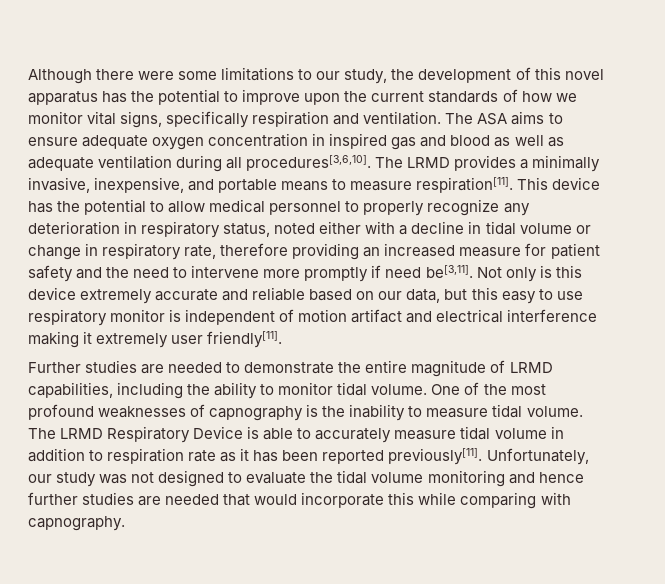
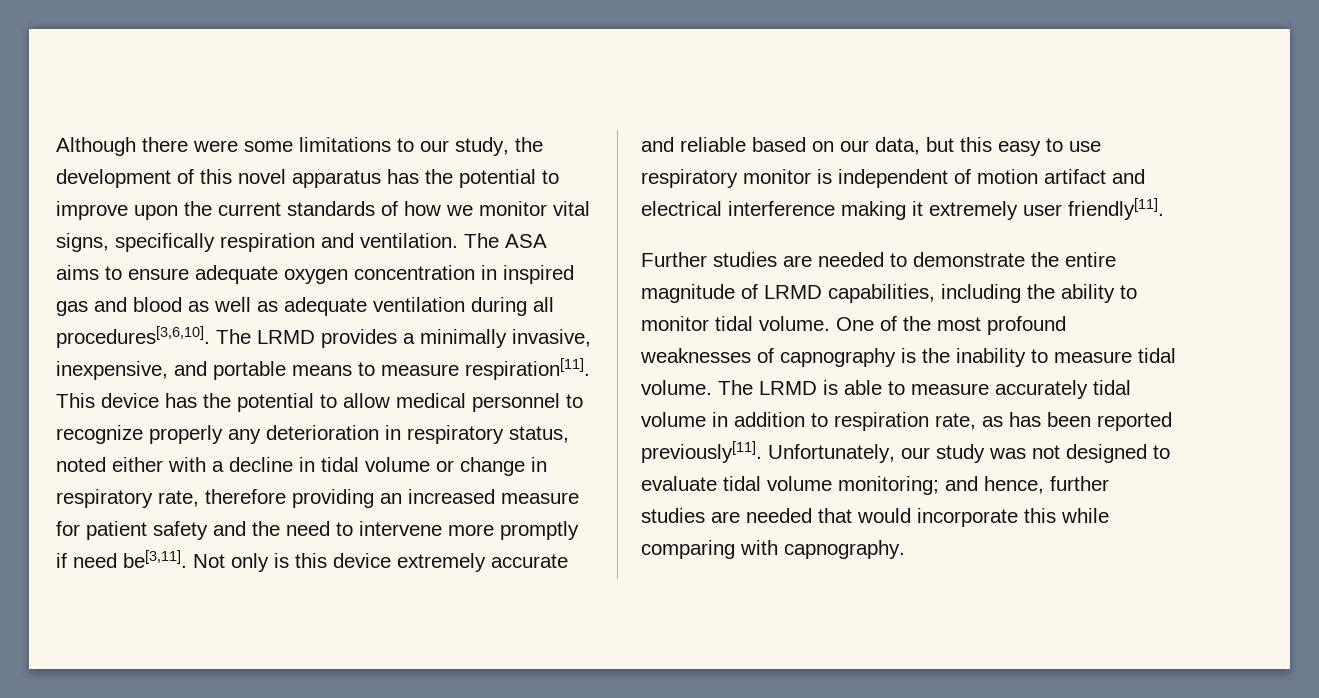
- This device has the potential to allow medical personnel to properly recognize any deterioration in respiratory status, noted either with a decline in tidal volume or change in respiratory rate, therefore providing an increased measure for patient safety and the need to intervene more promptly if need be[3,11].
+ This device has the potential to allow medical personnel to recognize properly any deterioration in respiratory status, noted either with a decline in tidal volume or change in respiratory rate, therefore providing an increased measure for patient safety and the need to intervene more promptly if need be[3,11].
- The LRMD Respiratory Device is able to accurately measure tidal volume in addition to respiration rate as it has been reported previously[11].
+ The LRMD is able to measure accurately tidal volume in addition to respiration rate, as has been reported previously[11].
- Unfortunately, our study was not designed to evaluate the tidal volume monitoring and hence further studies are needed that would incorporate this while comparing with capnography.
+ Unfortunately, our study was not designed to evaluate tidal volume monitoring; and hence, further studies are needed that would incorporate this while comparing with capnography.

